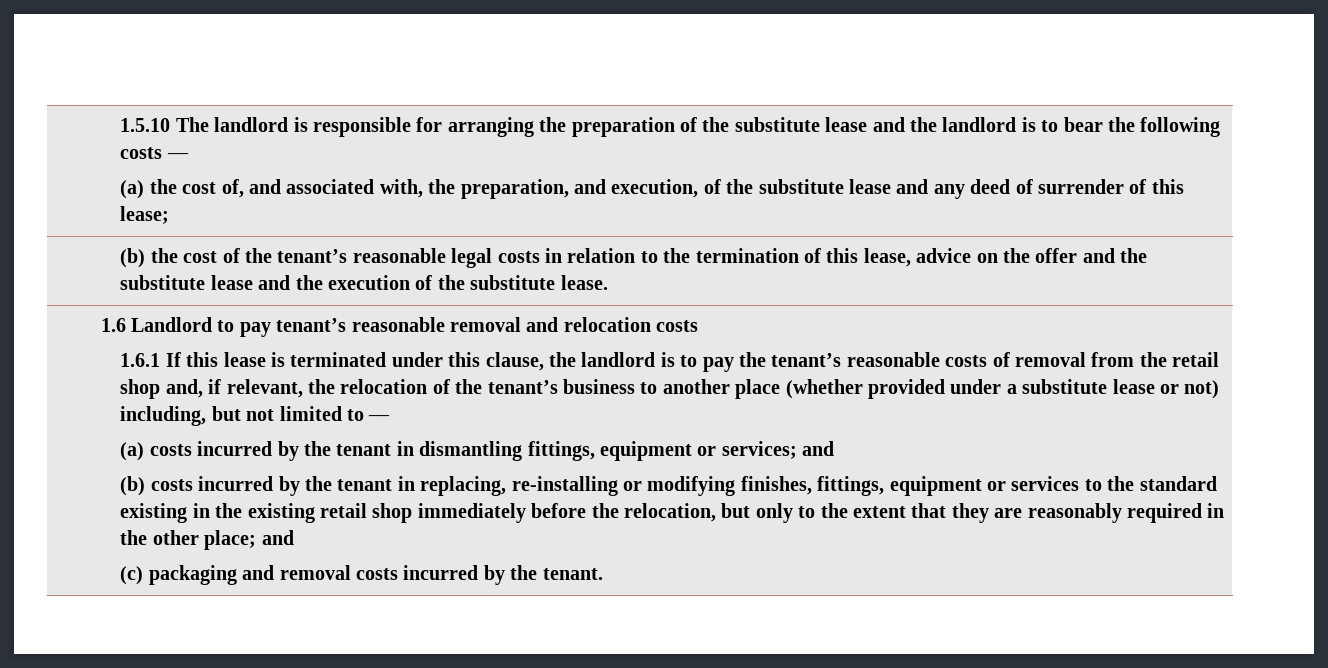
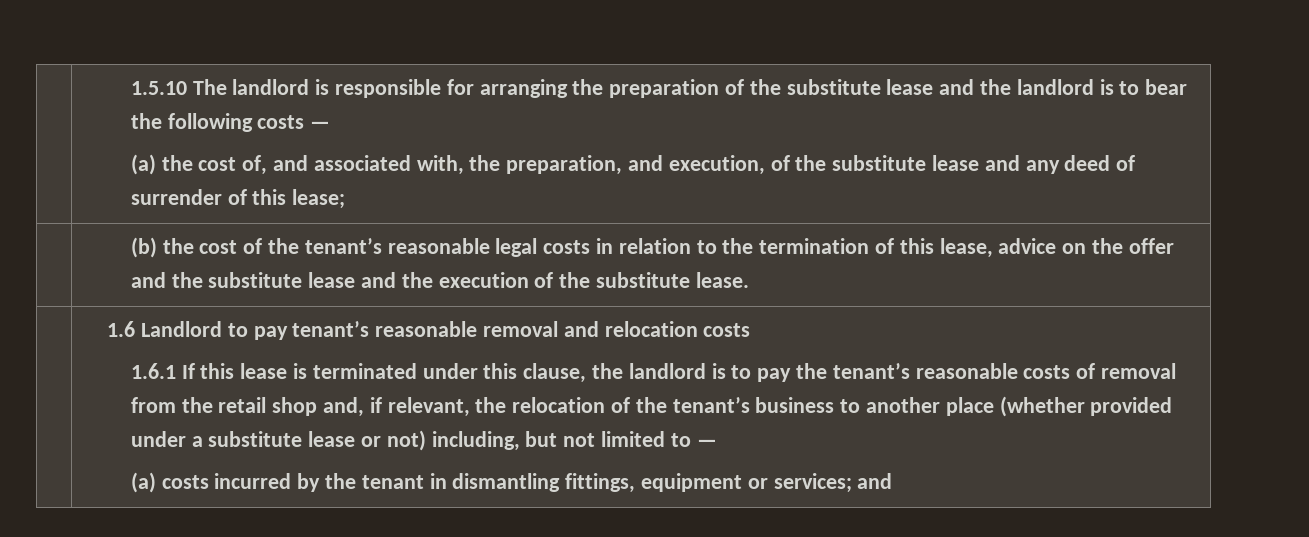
- (b) costs incurred by the tenant in replacing, re-installing or modifying finishes, fittings, equipment or services to the standard existing in the existing retail shop immediately before the relocation, but only to the extent that they are reasonably required in the other place; and
- (c) packaging and removal costs incurred by the tenant.

